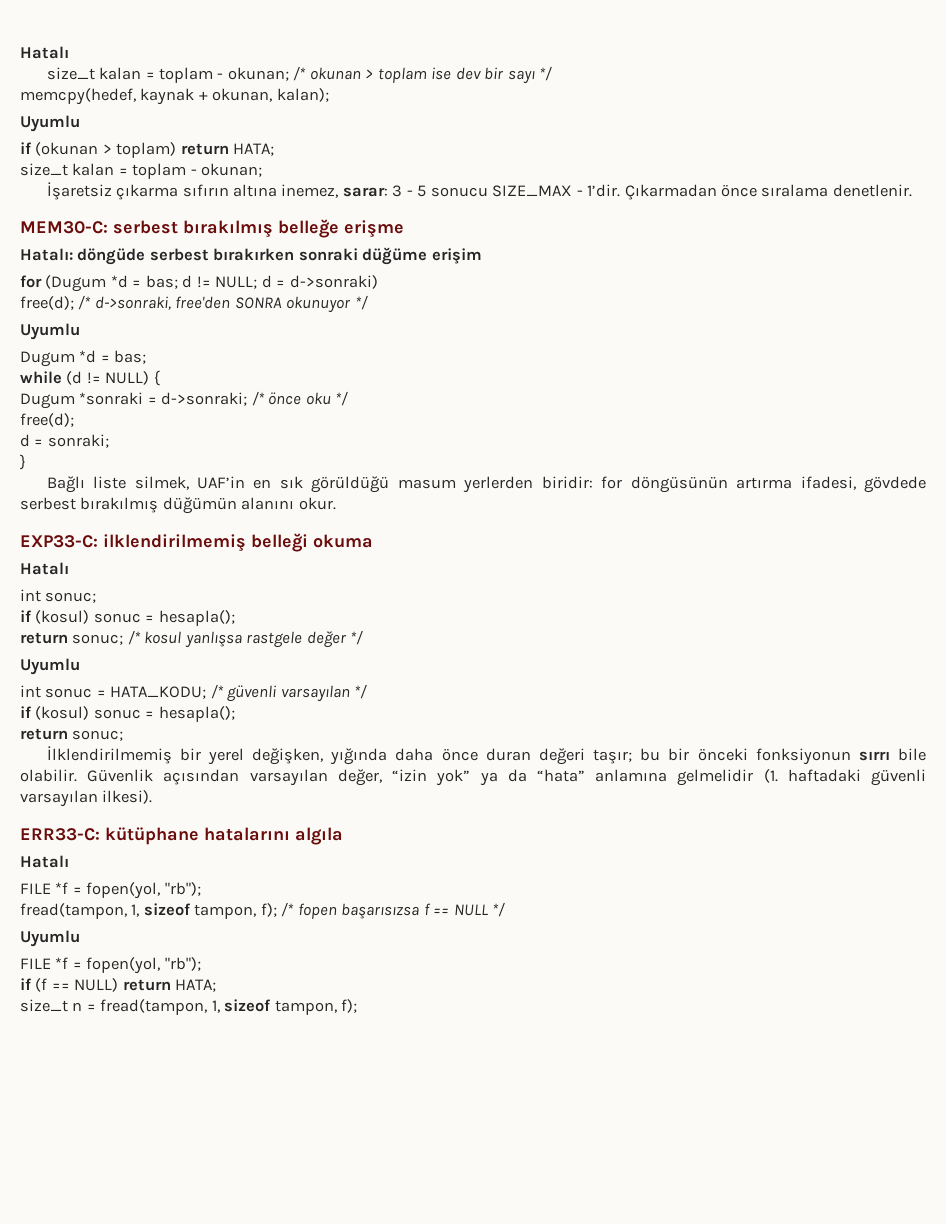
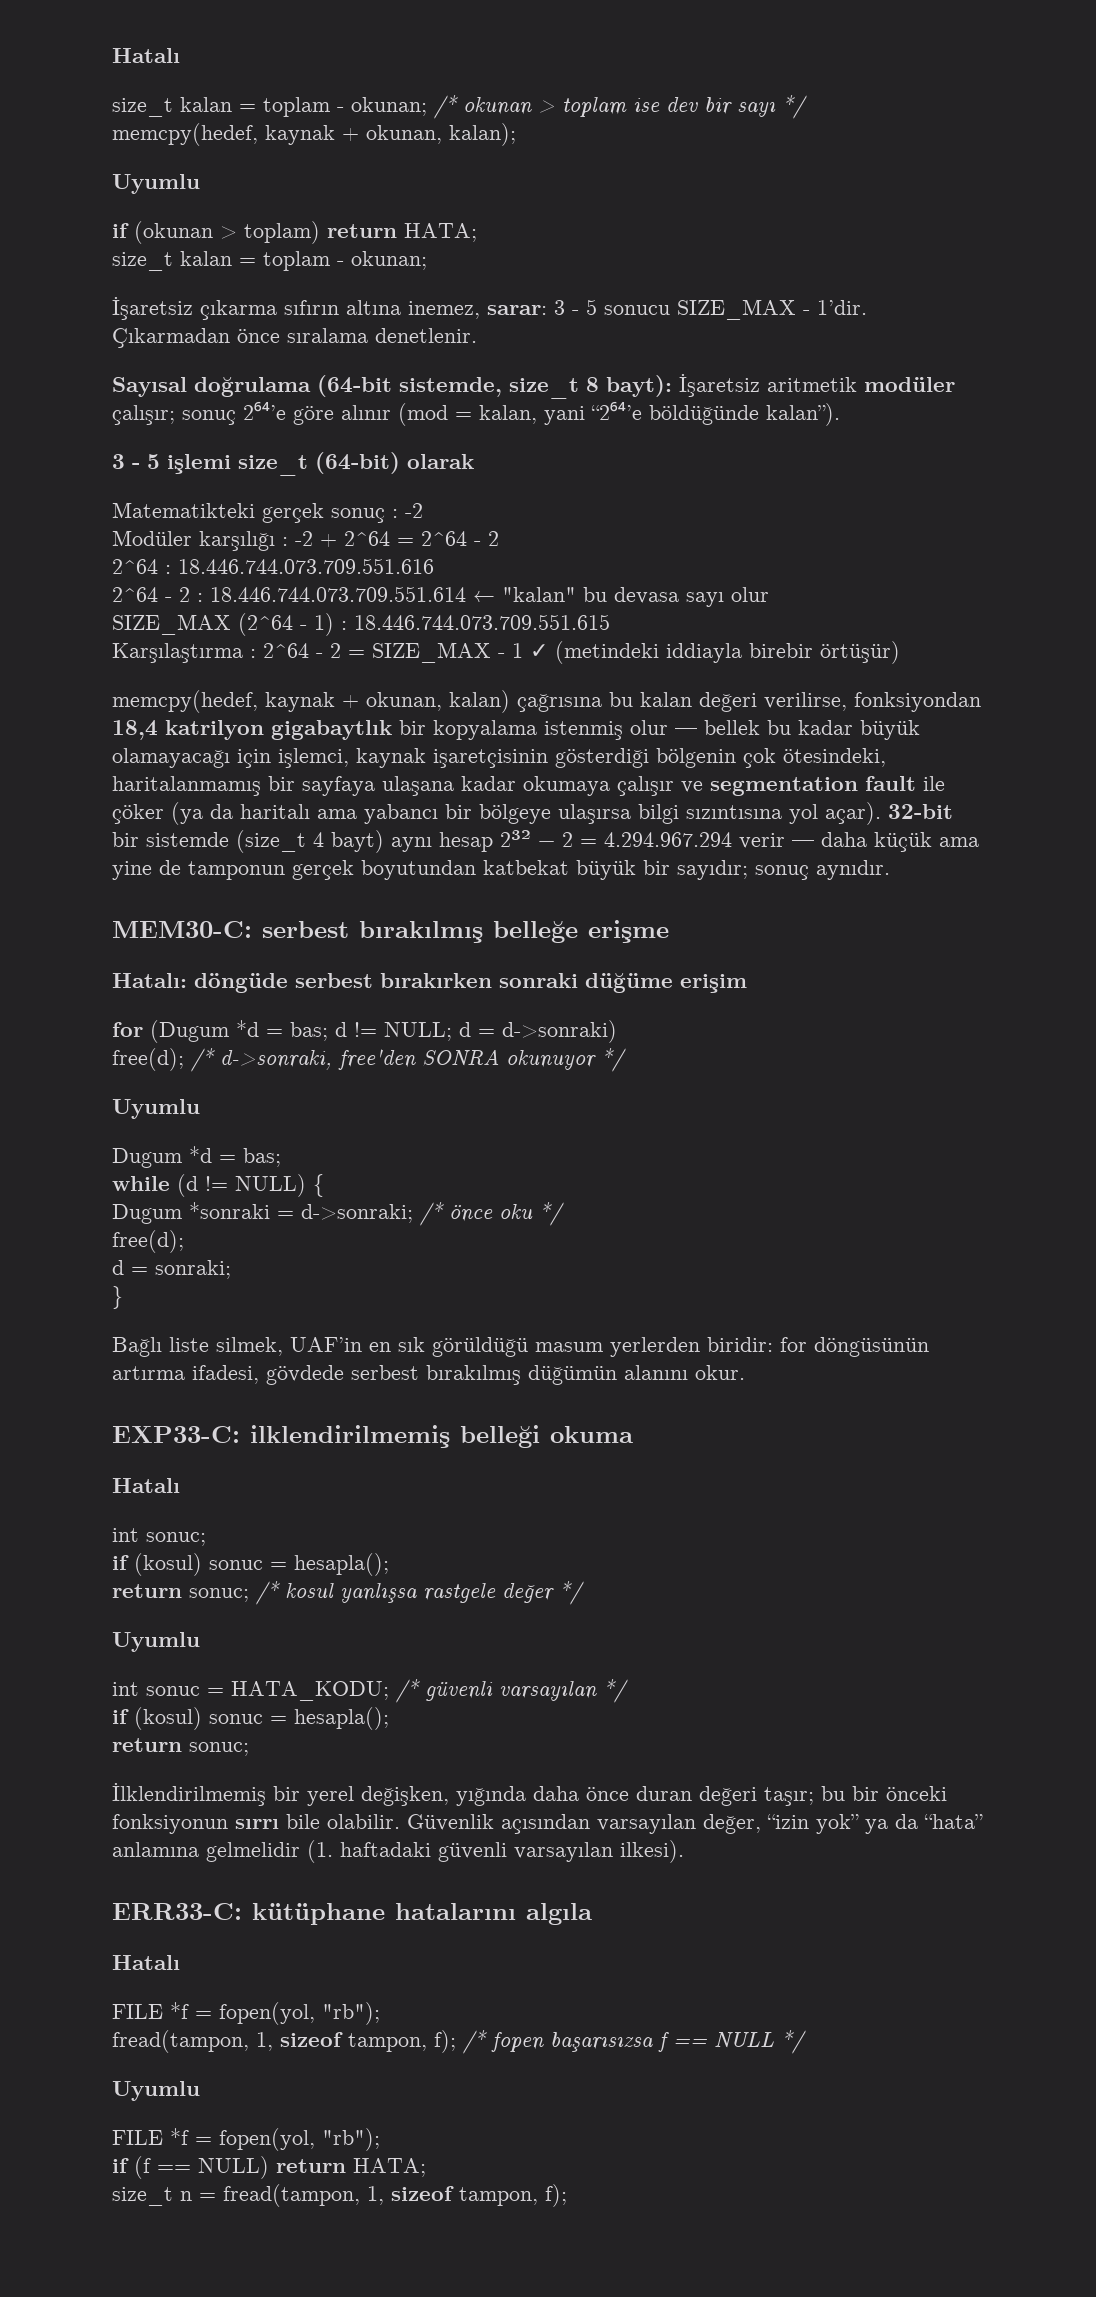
+ Sayısal doğrulama (64-bit sistemde, size_t 8 bayt): İşaretsiz aritmetik modüler çalışır; sonuç 2⁶⁴’e göre alınır (mod = kalan, yani “2⁶⁴’e böldüğünde kalan”).
+ 3 - 5 işlemi size_t (64-bit) olarak
+ Matematikteki gerçek sonuç : -2
+ Modüler karşılığı : -2 + 2^64 = 2^64 - 2
+ 2^64 : 18.446.744.073.709.551.616
+ 2^64 - 2 : 18.446.744.073.709.551.614 ← "kalan" bu devasa sayı olur
+ SIZE_MAX (2^64 - 1) : 18.446.744.073.709.551.615
+ Karşılaştırma : 2^64 - 2 = SIZE_MAX - 1 ✓ (metindeki iddiayla birebir örtüşür)
+ memcpy(hedef, kaynak + okunan, kalan) çağrısına bu kalan değeri verilirse, fonksiyondan 18,4 katrilyon gigabaytlık bir kopyalama istenmiş olur — bellek bu kadar büyük olamayacağı için işlemci, kaynak işaretçisinin gösterdiği bölgenin çok ötesindeki, haritalanmamış bir sayfaya ulaşana kadar okumaya çalışır ve segmentation fault ile çöker (ya da haritalı ama yabancı bir bölgeye ulaşırsa bilgi sızıntısına yol açar). 32-bit bir sistemde (size_t 4 bayt) aynı hesap 2³² − 2 = 4.294.967.294 verir — daha küçük ama yine de tamponun gerçek boyutundan katbekat büyük bir sayıdır; sonuç aynıdır.

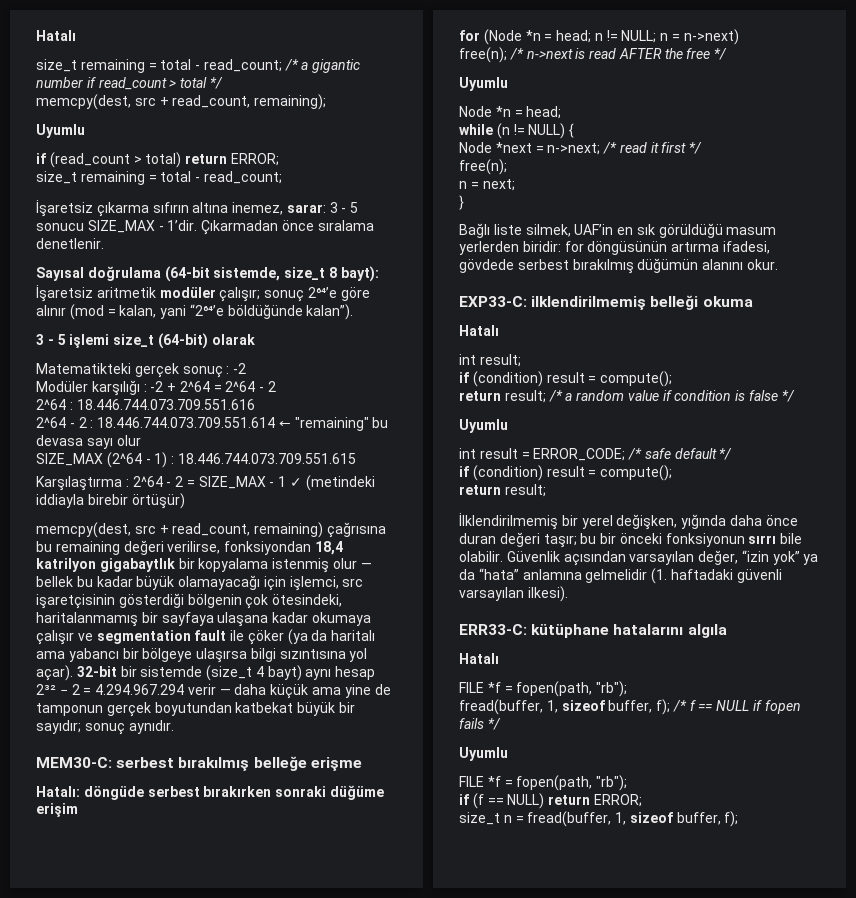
- size_t kalan = toplam - okunan; /* okunan > toplam ise dev bir sayı */
- memcpy(hedef, kaynak + okunan, kalan);
+ size_t remaining = total - read_count; /* a gigantic number if read_count > total */
+ memcpy(dest, src + read_count, remaining);
  Uyumlu
- if (okunan > toplam) return HATA;
- size_t kalan = toplam - okunan;
+ if (read_count > total) return ERROR;
+ size_t remaining = total - read_count;
- 2^64 - 2 : 18.446.744.073.709.551.614 ← "kalan" bu devasa sayı olur
+ 2^64 - 2 : 18.446.744.073.709.551.614 ← "remaining" bu devasa sayı olur
- memcpy(hedef, kaynak + okunan, kalan) çağrısına bu kalan değeri verilirse, fonksiyondan 18,4 katrilyon gigabaytlık bir kopyalama istenmiş olur — bellek bu kadar büyük olamayacağı için işlemci, kaynak işaretçisinin gösterdiği bölgenin çok ötesindeki, haritalanmamış bir sayfaya ulaşana kadar okumaya çalışır ve segmentation fault ile çöker (ya da haritalı ama yabancı bir bölgeye ulaşırsa bilgi sızıntısına yol açar).
+ memcpy(dest, src + read_count, remaining) çağrısına bu remaining değeri verilirse, fonksiyondan 18,4 katrilyon gigabaytlık bir kopyalama istenmiş olur — bellek bu kadar büyük olamayacağı için işlemci, src işaretçisinin gösterdiği bölgenin çok ötesindeki, haritalanmamış bir sayfaya ulaşana kadar okumaya çalışır ve segmentation fault ile çöker (ya da haritalı ama yabancı bir bölgeye ulaşırsa bilgi sızıntısına yol açar).
- for (Dugum *d = bas; d != NULL; d = d->sonraki)
- free(d); /* d->sonraki, free'den SONRA okunuyor */
+ for (Node *n = head; n != NULL; n = n->next)
+ free(n); /* n->next is read AFTER the free */
  Uyumlu
- Dugum *d = bas;
+ Node *n = head;
- while (d != NULL) {
+ while (n != NULL) {
- Dugum *sonraki = d->sonraki; /* önce oku */
- free(d);
- d = sonraki;
+ Node *next = n->next; /* read it first */
+ free(n);
+ n = next;
- int sonuc;
- if (kosul) sonuc = hesapla();
- return sonuc; /* kosul yanlışsa rastgele değer */
+ int result;
+ if (condition) result = compute();
+ return result; /* a random value if condition is false */
  Uyumlu
- int sonuc = HATA_KODU; /* güvenli varsayılan */
- if (kosul) sonuc = hesapla();
- return sonuc;
+ int result = ERROR_CODE; /* safe default */
+ if (condition) result = compute();
+ return result;
  ERR33-C: kütüphane hatalarını algıla
  Hatalı
- FILE *f = fopen(yol, "rb");
- fread(tampon, 1, sizeof tampon, f); /* fopen başarısızsa f == NULL */
+ FILE *f = fopen(path, "rb");
+ fread(buffer, 1, sizeof buffer, f); /* f == NULL if fopen fails */
  Uyumlu
- FILE *f = fopen(yol, "rb");
+ FILE *f = fopen(path, "rb");
- if (f == NULL) return HATA;
+ if (f == NULL) return ERROR;
- size_t n = fread(tampon, 1, sizeof tampon, f);
+ size_t n = fread(buffer, 1, sizeof buffer, f);

